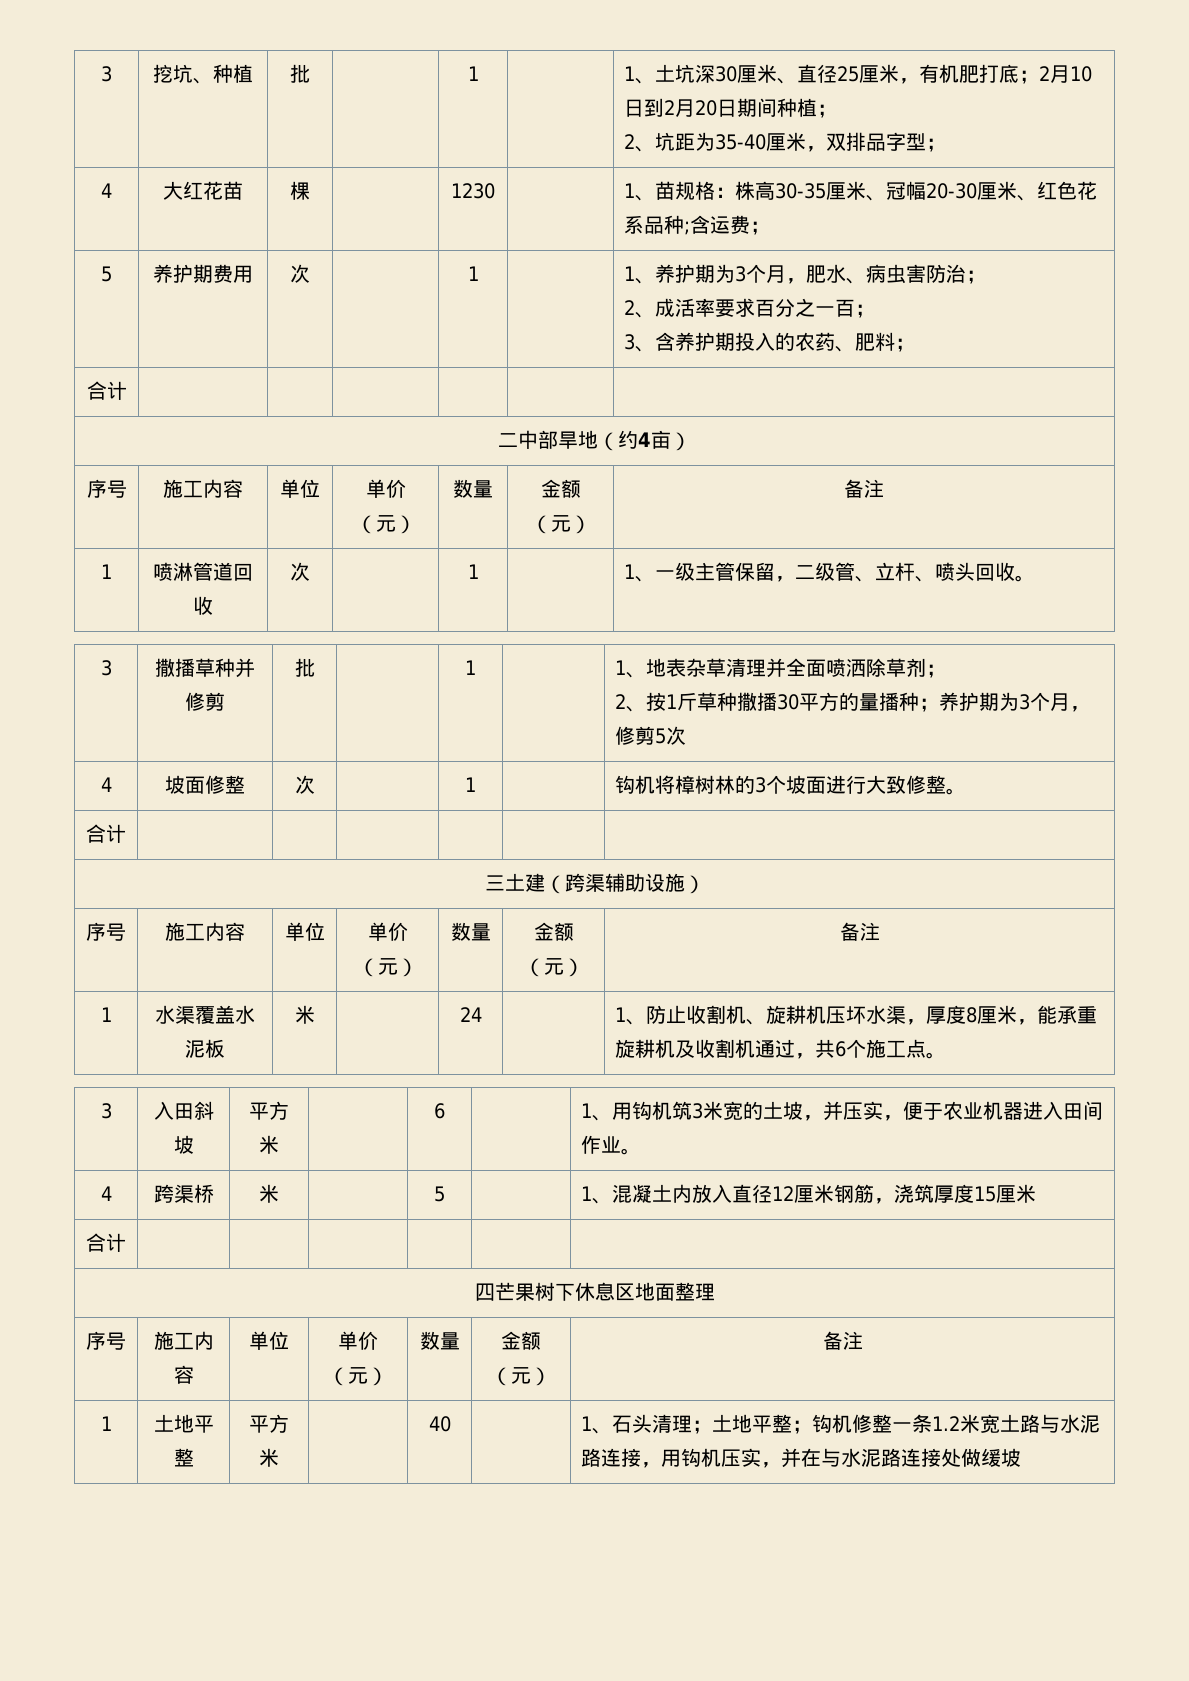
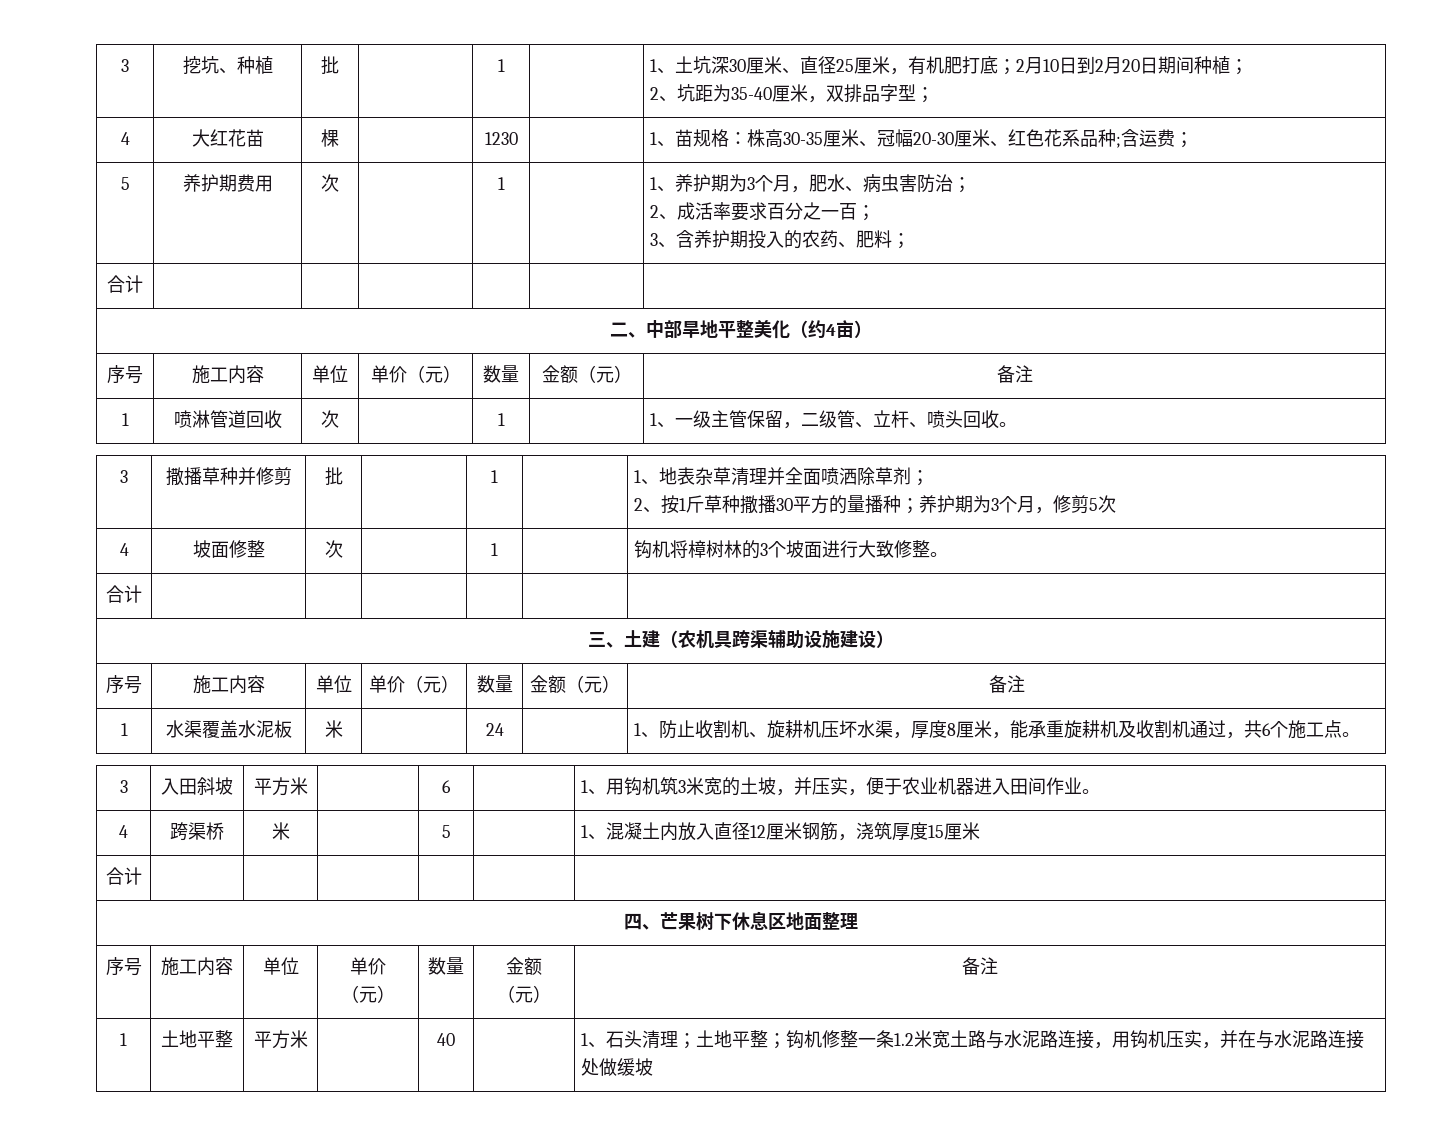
- 二中部旱地（约4亩）
+ 二、中部旱地平整美化（约4亩）
- 三土建（跨渠辅助设施）
+ 三、土建（农机具跨渠辅助设施建设）
- 四芒果树下休息区地面整理
+ 四、芒果树下休息区地面整理

